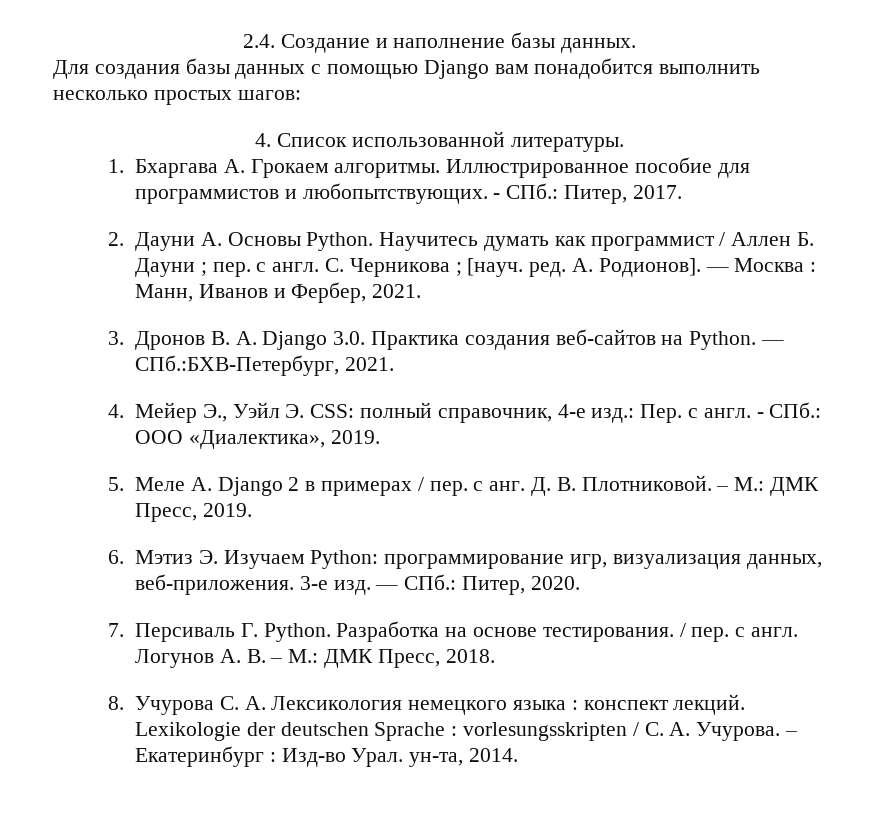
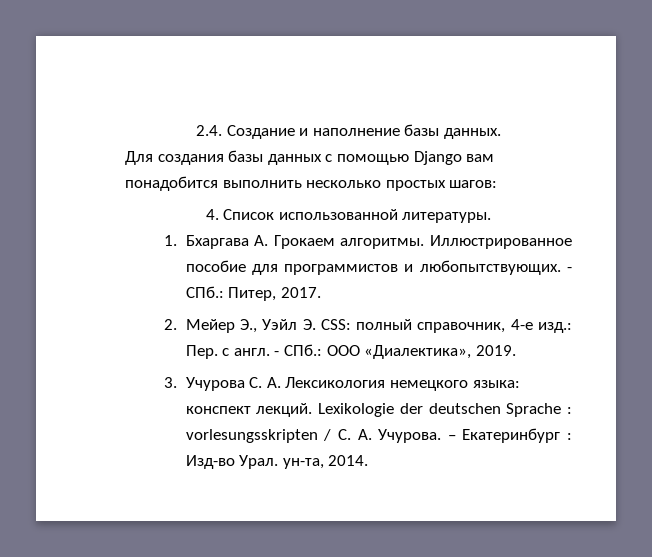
- 2. Дауни А. Основы Python. Научитесь думать как программист / Аллен Б. Дауни ; пер. с англ. С. Черникова ; [науч. ред. А. Родионов]. — Москва : Манн, Иванов и Фербер, 2021.
- 3. Дронов В. А. Django 3.0. Практика создания веб-сайтов на Python. — СПб.:БХВ-Петербург, 2021.
- 4. Мейер Э., Уэйл Э. CSS: полный справочник, 4-е изд.: Пер. с англ.
+ 2. Мейер Э., Уэйл Э. CSS: полный справочник, 4-е изд.: Пер. с англ.
- 5. Меле А. Django 2 в примерах / пер. с анг. Д. В. Плотниковой. – М.: ДМК Пресс, 2019.
- 6. Мэтиз Э. Изучаем Python: программирование игр, визуализация данных, веб-приложения. 3-е изд. — СПб.: Питер, 2020.
- 7. Персиваль Г. Python. Разработка на основе тестирования. / пер. с англ. Логунов А. В. – М.: ДМК Пресс, 2018.
- 8. Учурова С. А. Лексикология немецкого языка : конспект лекций.
+ 3. Учурова С. А. Лексикология немецкого языка: конспект лекций.

